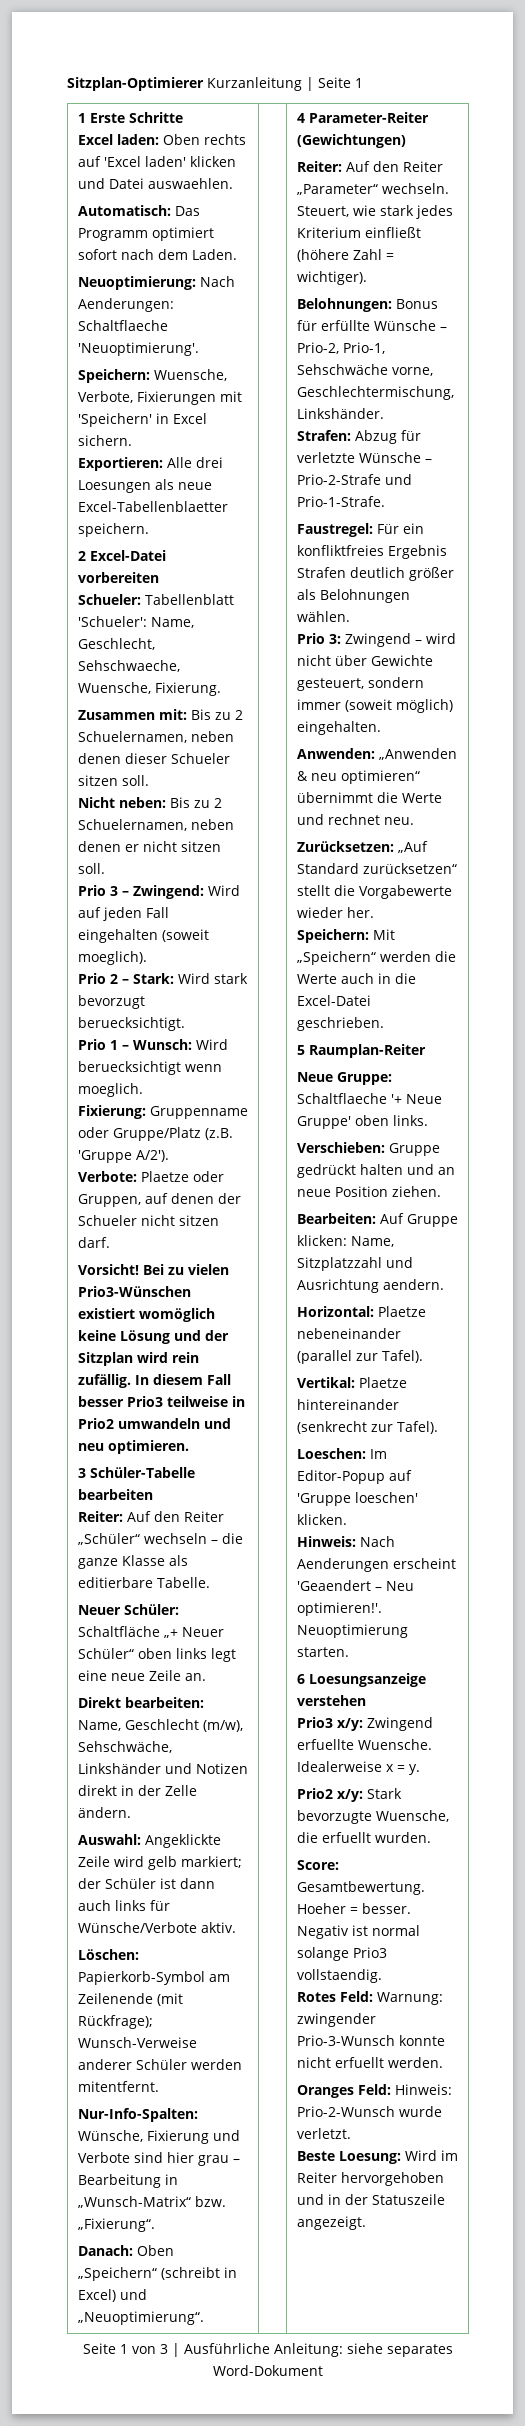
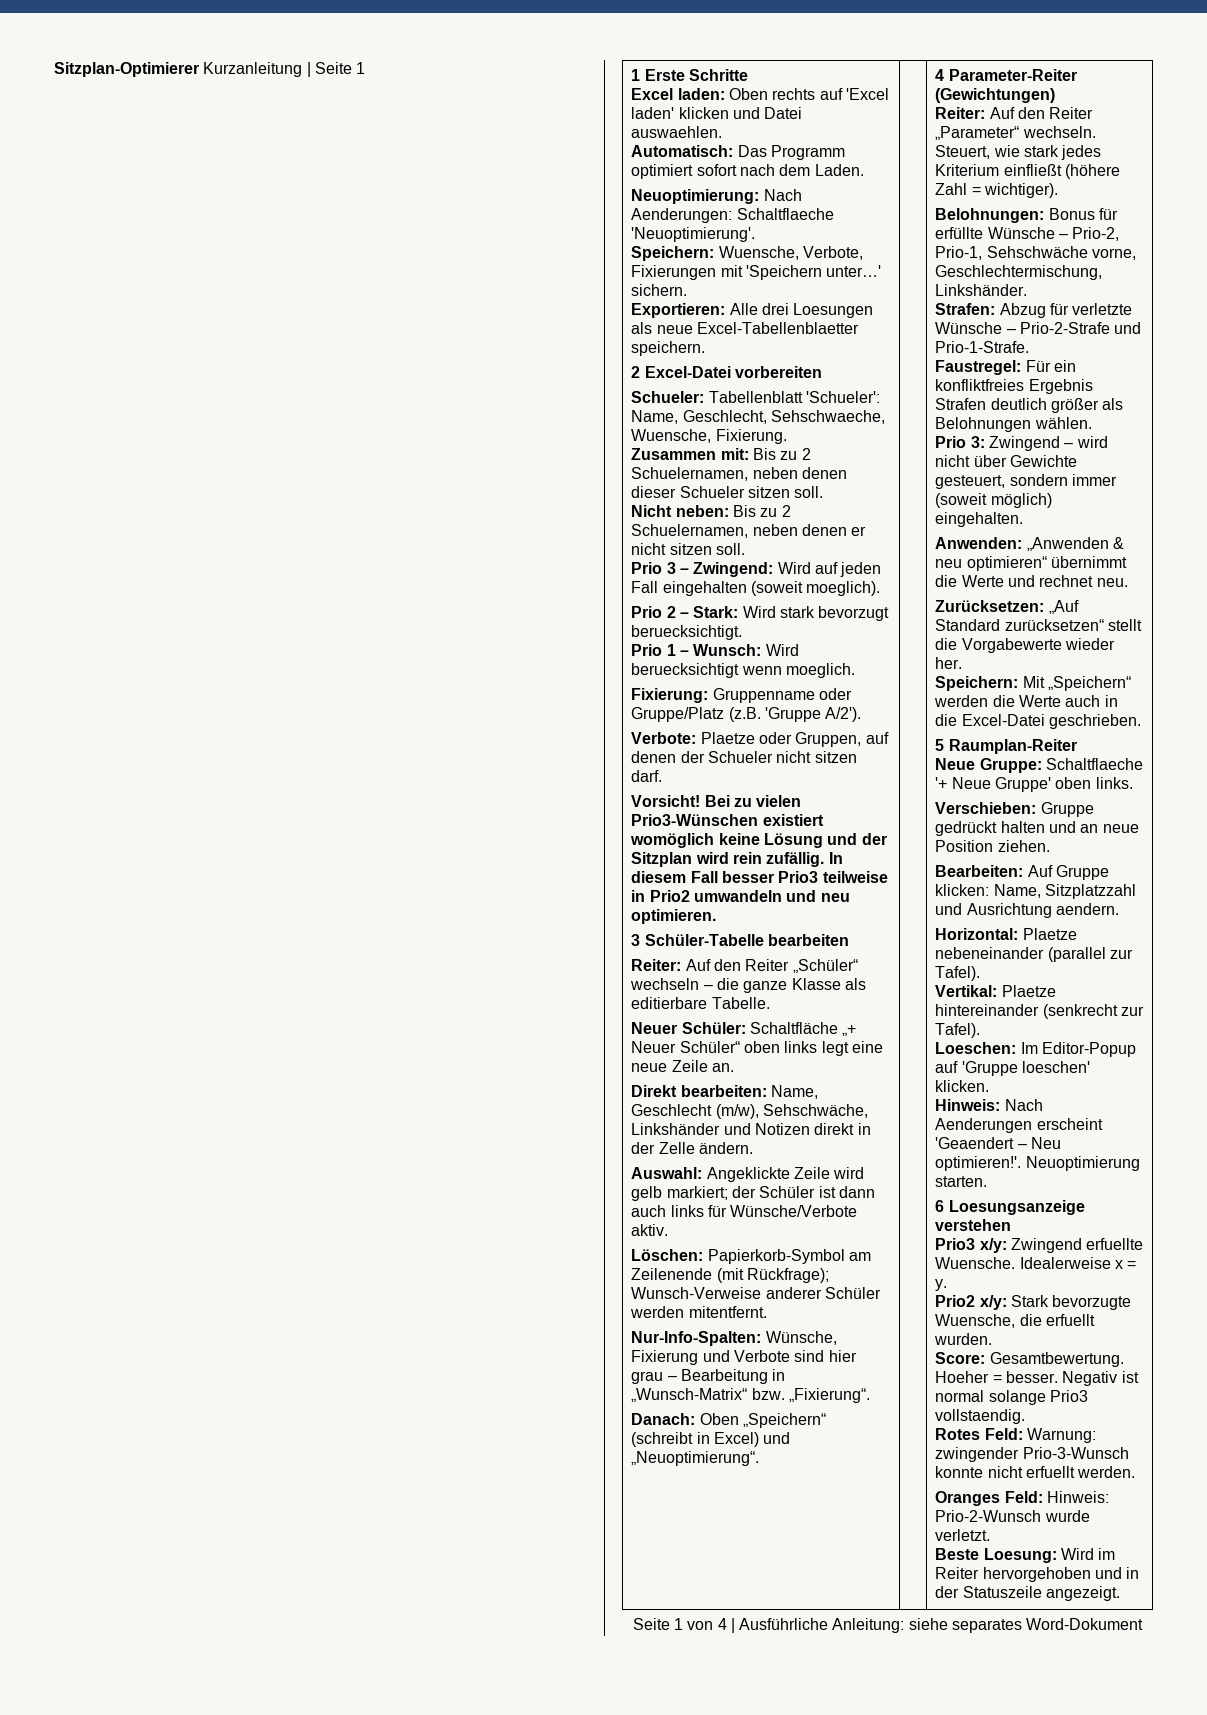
- Speichern: Wuensche, Verbote, Fixierungen mit 'Speichern' in Excel sichern.
+ Speichern: Wuensche, Verbote, Fixierungen mit 'Speichern unter…' sichern.
- Seite 1 von 3 | Ausführliche Anleitung: siehe separates Word-Dokument
+ Seite 1 von 4 | Ausführliche Anleitung: siehe separates Word-Dokument

